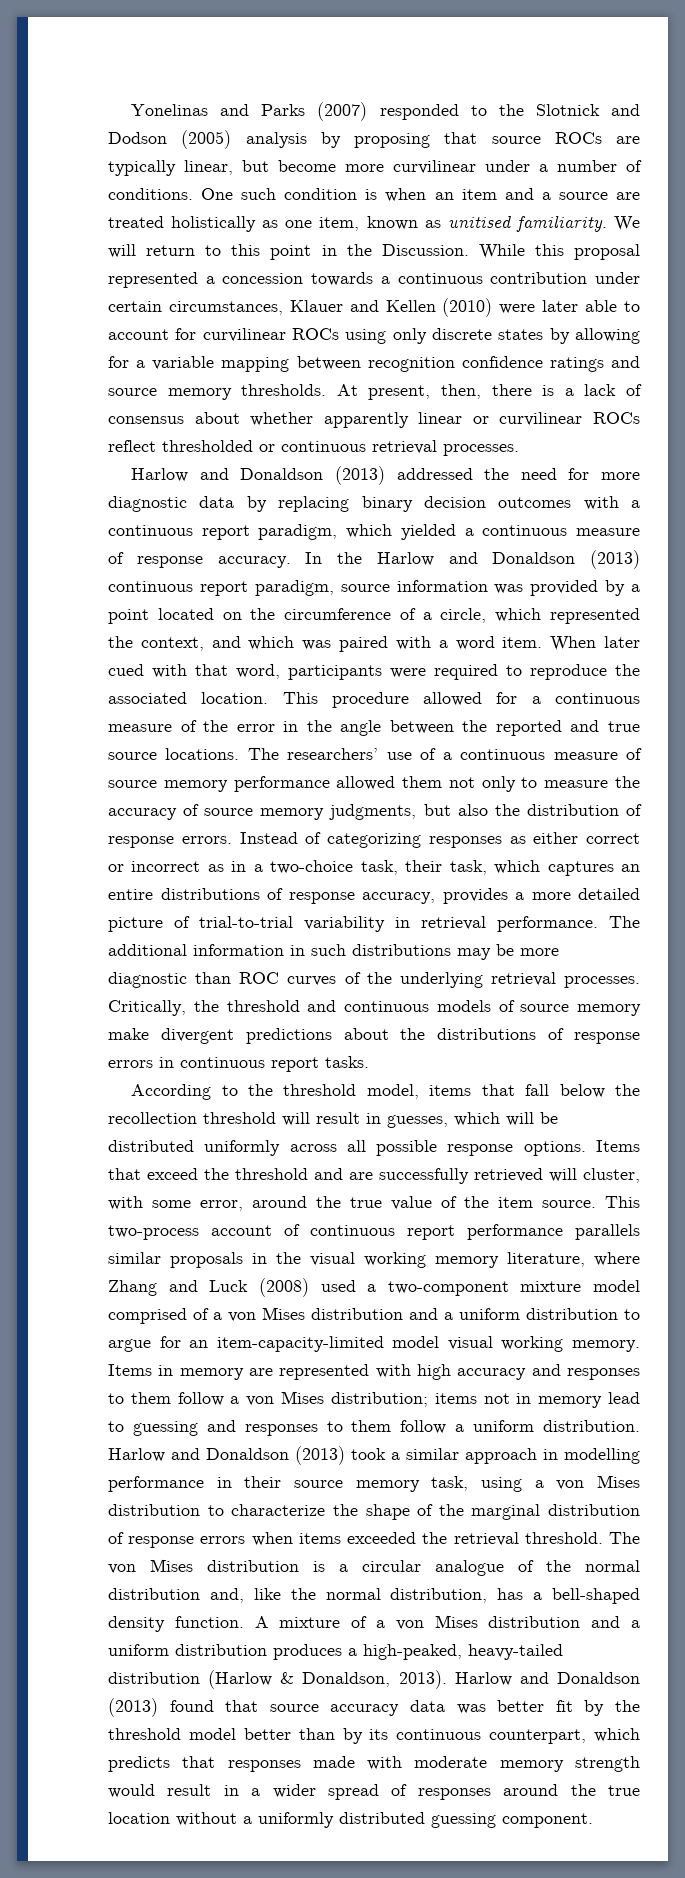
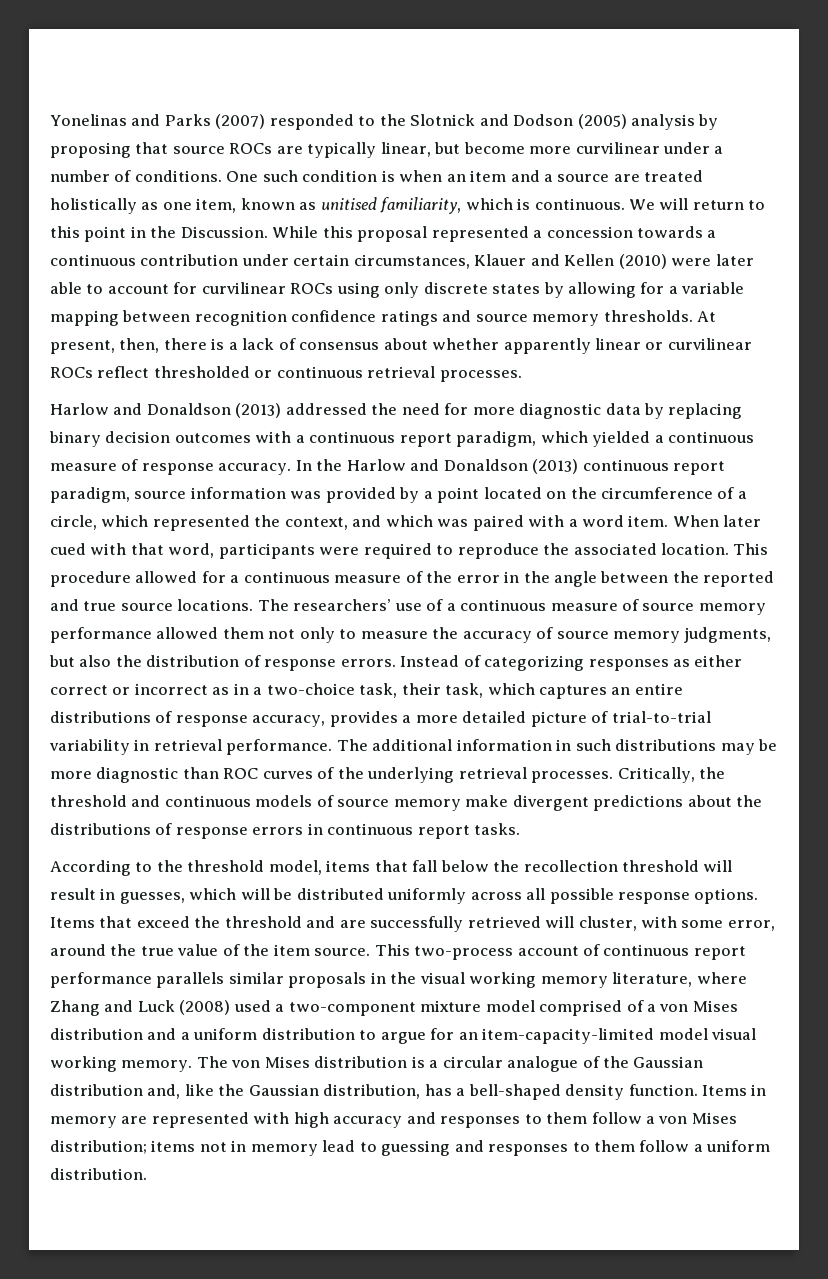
- One such condition is when an item and a source are treated holistically as one item, known as unitised familiarity.
+ One such condition is when an item and a source are treated holistically as one item, known as unitised familiarity, which is continuous.
+ The von Mises distribution is a circular analogue of the Gaussian distribution and, like the Gaussian distribution, has a bell-shaped density function.
- Harlow and Donaldson (2013) took a similar approach in modelling performance in their source memory task, using a von Mises distribution to characterize the shape of the marginal distribution of response errors when items exceeded the retrieval threshold. The von Mises distribution is a circular analogue of the normal distribution and, like the normal distribution, has a bell-shaped density function. A mixture of a von Mises distribution and a uniform distribution produces a high-peaked, heavy-tailed distribution (Harlow & Donaldson, 2013). Harlow and Donaldson (2013) found that source accuracy data was better fit by the threshold model better than by its continuous counterpart, which predicts that responses made with moderate memory strength would result in a wider spread of responses around the true location without a uniformly distributed guessing component.

